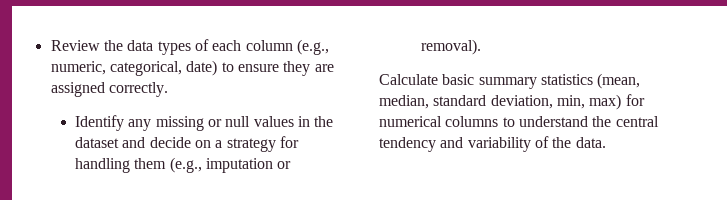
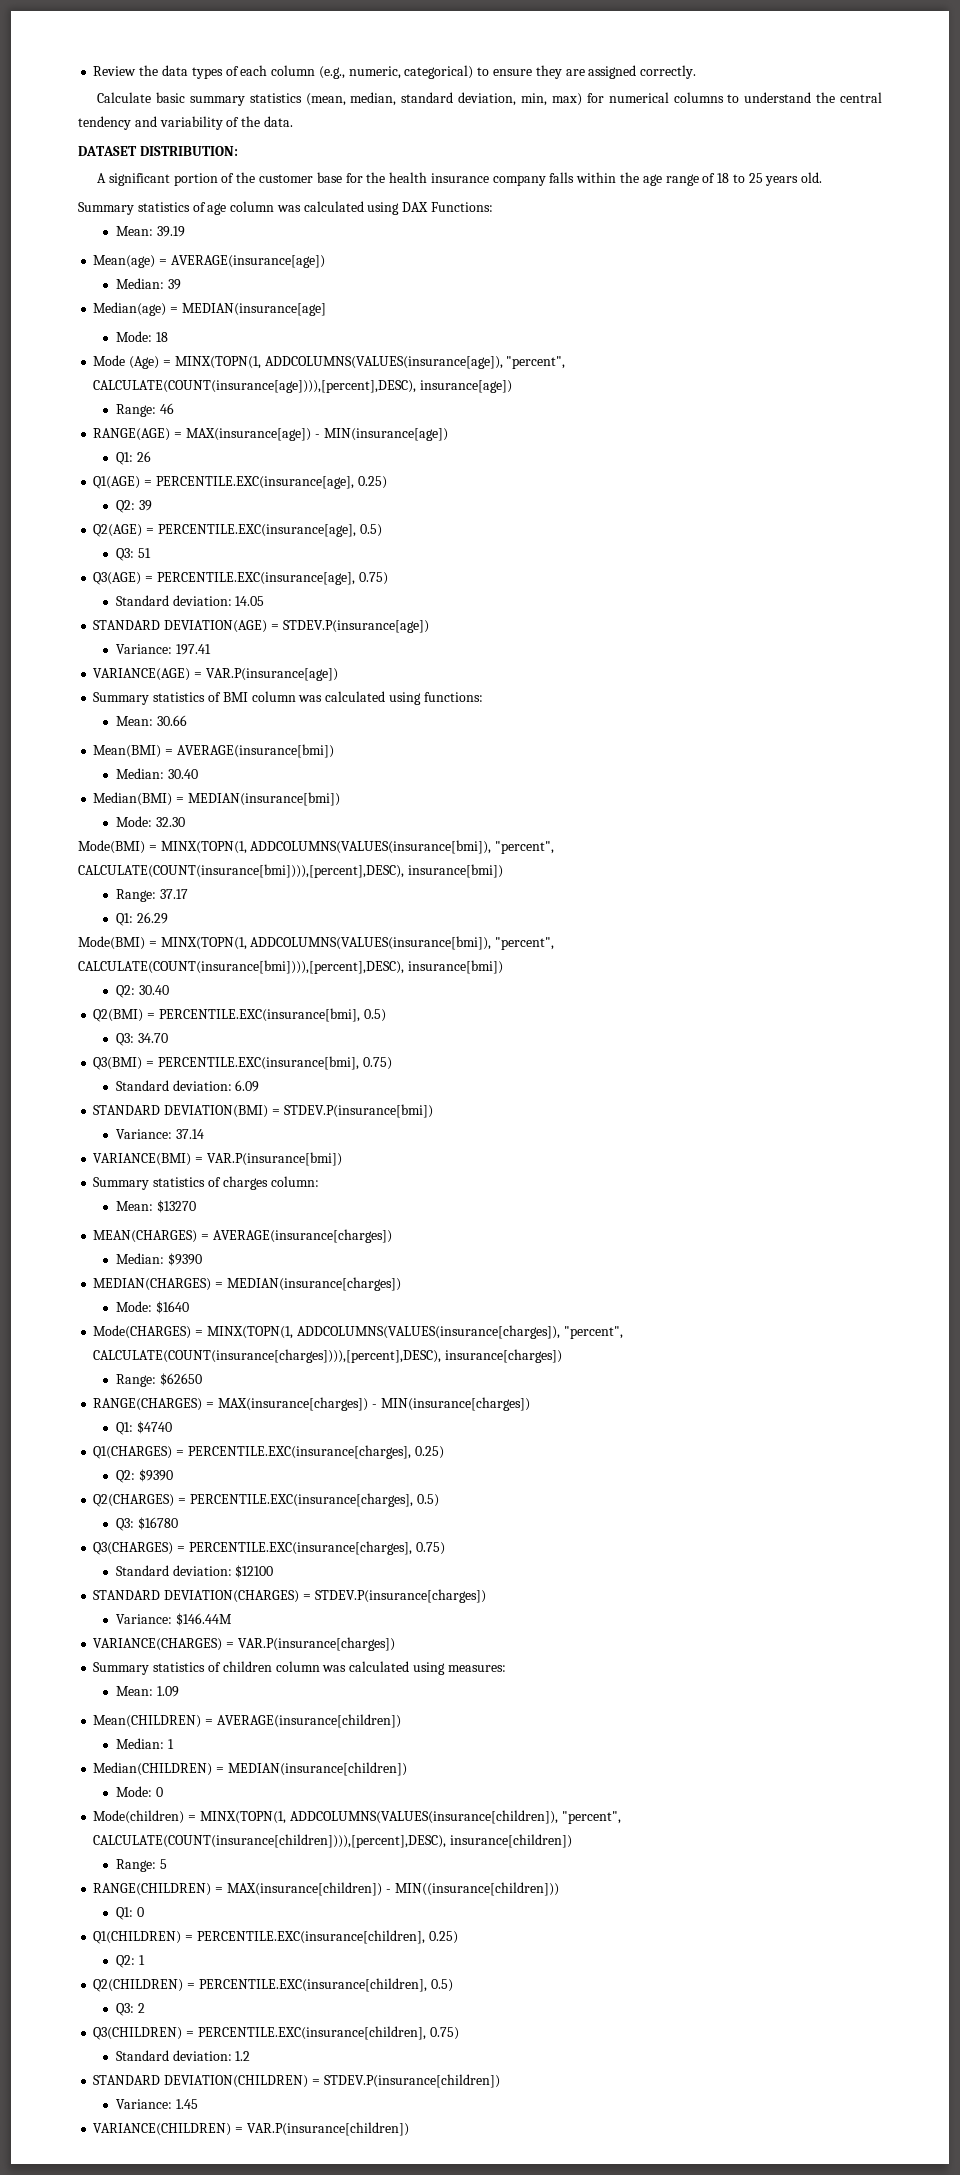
- Review the data types of each column (e.g., numeric, categorical, date) to ensure they are assigned correctly.
+ Review the data types of each column (e.g., numeric, categorical) to ensure they are assigned correctly.
- Identify any missing or null values in the dataset and decide on a strategy for handling them (e.g., imputation or removal).
+ DATASET DISTRIBUTION:
+ A significant portion of the customer base for the health insurance company falls within the age range of 18 to 25 years old.
+ Summary statistics of age column was calculated using DAX Functions:
+ Mean: 39.19
+ Mean(age) = AVERAGE(insurance[age])
+ Median: 39
+ Median(age) = MEDIAN(insurance[age]
+ Mode: 18
+ Mode (Age) = MINX(TOPN(1, ADDCOLUMNS(VALUES(insurance[age]), "percent", CALCULATE(COUNT(insurance[age]))),[percent],DESC), insurance[age])
+ Range: 46
+ RANGE(AGE) = MAX(insurance[age]) - MIN(insurance[age])
+ Q1: 26
+ Q1(AGE) = PERCENTILE.EXC(insurance[age], 0.25)
+ Q2: 39
+ Q2(AGE) = PERCENTILE.EXC(insurance[age], 0.5)
+ Q3: 51
+ Q3(AGE) = PERCENTILE.EXC(insurance[age], 0.75)
+ Standard deviation: 14.05
+ STANDARD DEVIATION(AGE) = STDEV.P(insurance[age])
+ Variance: 197.41
+ VARIANCE(AGE) = VAR.P(insurance[age])
+ Summary statistics of BMI column was calculated using functions:
+ Mean: 30.66
+ Mean(BMI) = AVERAGE(insurance[bmi])
+ Median: 30.40
+ Median(BMI) = MEDIAN(insurance[bmi])
+ Mode: 32.30
+ Mode(BMI) = MINX(TOPN(1, ADDCOLUMNS(VALUES(insurance[bmi]), "percent", CALCULATE(COUNT(insurance[bmi]))),[percent],DESC), insurance[bmi])
+ Range: 37.17
+ Q1: 26.29
+ Mode(BMI) = MINX(TOPN(1, ADDCOLUMNS(VALUES(insurance[bmi]), "percent", CALCULATE(COUNT(insurance[bmi]))),[percent],DESC), insurance[bmi])
+ Q2: 30.40
+ Q2(BMI) = PERCENTILE.EXC(insurance[bmi], 0.5)
+ Q3: 34.70
+ Q3(BMI) = PERCENTILE.EXC(insurance[bmi], 0.75)
+ Standard deviation: 6.09
+ STANDARD DEVIATION(BMI) = STDEV.P(insurance[bmi])
+ Variance: 37.14
+ VARIANCE(BMI) = VAR.P(insurance[bmi])
+ Summary statistics of charges column:
+ Mean: $13270
+ MEAN(CHARGES) = AVERAGE(insurance[charges])
+ Median: $9390
+ MEDIAN(CHARGES) = MEDIAN(insurance[charges])
+ Mode: $1640
+ Mode(CHARGES) = MINX(TOPN(1, ADDCOLUMNS(VALUES(insurance[charges]), "percent", CALCULATE(COUNT(insurance[charges]))),[percent],DESC), insurance[charges])
+ Range: $62650
+ RANGE(CHARGES) = MAX(insurance[charges]) - MIN(insurance[charges])
+ Q1: $4740
+ Q1(CHARGES) = PERCENTILE.EXC(insurance[charges], 0.25)
+ Q2: $9390
+ Q2(CHARGES) = PERCENTILE.EXC(insurance[charges], 0.5)
+ Q3: $16780
+ Q3(CHARGES) = PERCENTILE.EXC(insurance[charges], 0.75)
+ Standard deviation: $12100
+ STANDARD DEVIATION(CHARGES) = STDEV.P(insurance[charges])
+ Variance: $146.44M
+ VARIANCE(CHARGES) = VAR.P(insurance[charges])
+ Summary statistics of children column was calculated using measures:
+ Mean: 1.09
+ Mean(CHILDREN) = AVERAGE(insurance[children])
+ Median: 1
+ Median(CHILDREN) = MEDIAN(insurance[children])
+ Mode: 0
+ Mode(children) = MINX(TOPN(1, ADDCOLUMNS(VALUES(insurance[children]), "percent", CALCULATE(COUNT(insurance[children]))),[percent],DESC), insurance[children])
+ Range: 5
+ RANGE(CHILDREN) = MAX(insurance[children]) - MIN((insurance[children]))
+ Q1: 0
+ Q1(CHILDREN) = PERCENTILE.EXC(insurance[children], 0.25)
+ Q2: 1
+ Q2(CHILDREN) = PERCENTILE.EXC(insurance[children], 0.5)
+ Q3: 2
+ Q3(CHILDREN) = PERCENTILE.EXC(insurance[children], 0.75)
+ Standard deviation: 1.2
+ STANDARD DEVIATION(CHILDREN) = STDEV.P(insurance[children])
+ Variance: 1.45
+ VARIANCE(CHILDREN) = VAR.P(insurance[children])

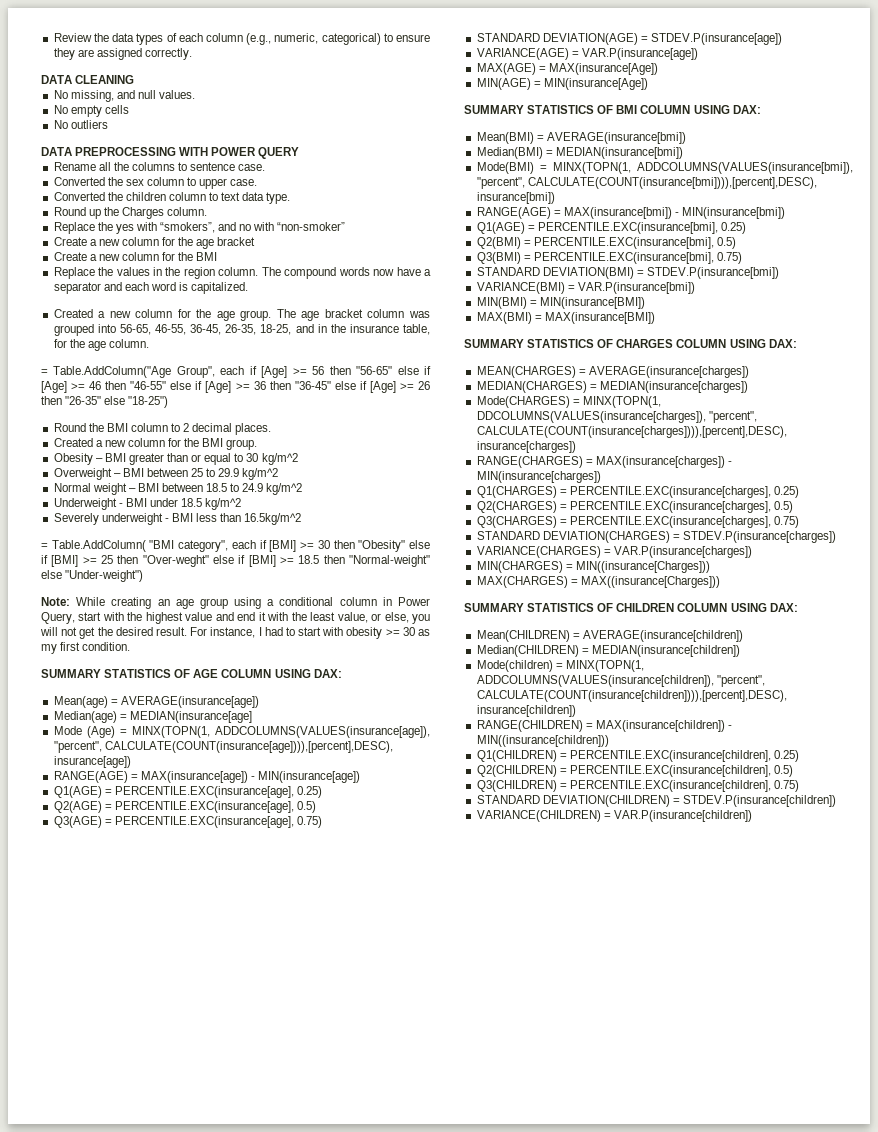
- Calculate basic summary statistics (mean, median, standard deviation, min, max) for numerical columns to understand the central tendency and variability of the data.
- DATASET DISTRIBUTION:
- A significant portion of the customer base for the health insurance company falls within the age range of 18 to 25 years old.
- Summary statistics of age column was calculated using DAX Functions:
- Mean: 39.19
+ DATA CLEANING
+ No missing, and null values.
+ No empty cells
+ No outliers
+ DATA PREPROCESSING WITH POWER QUERY
+ Rename all the columns to sentence case.
+ Converted the sex column to upper case.
+ Converted the children column to text data type.
+ Round up the Charges column.
+ Replace the yes with “smokers”, and no with “non-smoker”
+ Create a new column for the age bracket
+ Create a new column for the BMI
+ Replace the values in the region column. The compound words now have a separator and each word is capitalized.
+ Created a new column for the age group. The age bracket column was grouped into 56-65, 46-55, 36-45, 26-35, 18-25, and in the insurance table, for the age column.
+ = Table.AddColumn("Age Group", each if [Age] >= 56 then "56-65" else if [Age] >= 46 then "46-55" else if [Age] >= 36 then "36-45" else if [Age] >= 26 then "26-35" else "18-25")
+ Round the BMI column to 2 decimal places.
+ Created a new column for the BMI group.
+ Obesity – BMI greater than or equal to 30 kg/m^2
+ Overweight – BMI between 25 to 29.9 kg/m^2
+ Normal weight – BMI between 18.5 to 24.9 kg/m^2
+ Underweight - BMI under 18.5 kg/m^2
+ Severely underweight - BMI less than 16.5kg/m^2
+ = Table.AddColumn( "BMI category", each if [BMI] >= 30 then "Obesity" else if [BMI] >= 25 then "Over-weght" else if [BMI] >= 18.5 then "Normal-weight" else "Under-weight")
+ Note: While creating an age group using a conditional column in Power Query, start with the highest value and end it with the least value, or else, you will not get the desired result. For instance, I had to start with obesity >= 30 as my first condition.
+ SUMMARY STATISTICS OF AGE COLUMN USING DAX:
- Median: 39
- Mode: 18
- Range: 46
- Q1: 26
- Q2: 39
- Q3: 51
- Standard deviation: 14.05
- Variance: 197.41
- Summary statistics of BMI column was calculated using functions:
- Mean: 30.66
+ MAX(AGE) = MAX(insurance[Age])
+ MIN(AGE) = MIN(insurance[Age])
+ SUMMARY STATISTICS OF BMI COLUMN USING DAX:
- Median: 30.40
- Mode: 32.30
  Mode(BMI) = MINX(TOPN(1, ADDCOLUMNS(VALUES(insurance[bmi]), "percent", CALCULATE(COUNT(insurance[bmi]))),[percent],DESC), insurance[bmi])
- Range: 37.17
- Q1: 26.29
- Mode(BMI) = MINX(TOPN(1, ADDCOLUMNS(VALUES(insurance[bmi]), "percent", CALCULATE(COUNT(insurance[bmi]))),[percent],DESC), insurance[bmi])
- Q2: 30.40
+ RANGE(AGE) = MAX(insurance[bmi]) - MIN(insurance[bmi])
+ Q1(AGE) = PERCENTILE.EXC(insurance[bmi], 0.25)
- Q3: 34.70
- Standard deviation: 6.09
- Variance: 37.14
- Summary statistics of charges column:
- Mean: $13270
+ MIN(BMI) = MIN(insurance[BMI])
+ MAX(BMI) = MAX(insurance[BMI])
+ SUMMARY STATISTICS OF CHARGES COLUMN USING DAX:
- Median: $9390
- Mode: $1640
- Mode(CHARGES) = MINX(TOPN(1, ADDCOLUMNS(VALUES(insurance[charges]), "percent", CALCULATE(COUNT(insurance[charges]))),[percent],DESC), insurance[charges])
+ Mode(CHARGES) = MINX(TOPN(1, DDCOLUMNS(VALUES(insurance[charges]), "percent", CALCULATE(COUNT(insurance[charges]))),[percent],DESC), insurance[charges])
- Range: $62650
- Q1: $4740
- Q2: $9390
- Q3: $16780
- Standard deviation: $12100
- Variance: $146.44M
- Summary statistics of children column was calculated using measures:
- Mean: 1.09
+ MIN(CHARGES) = MIN((insurance[Charges]))
+ MAX(CHARGES) = MAX((insurance[Charges]))
+ SUMMARY STATISTICS OF CHILDREN COLUMN USING DAX:
- Median: 1
- Mode: 0
- Range: 5
- Q1: 0
- Q2: 1
- Q3: 2
- Standard deviation: 1.2
- Variance: 1.45

